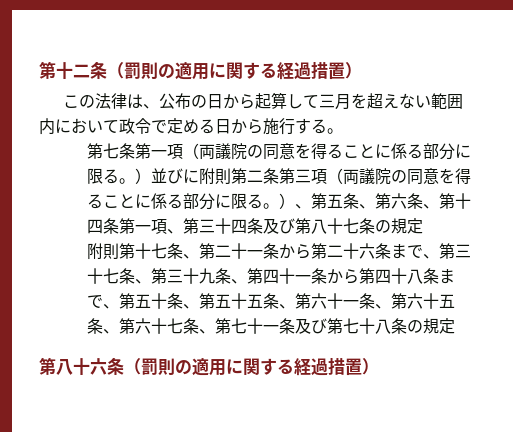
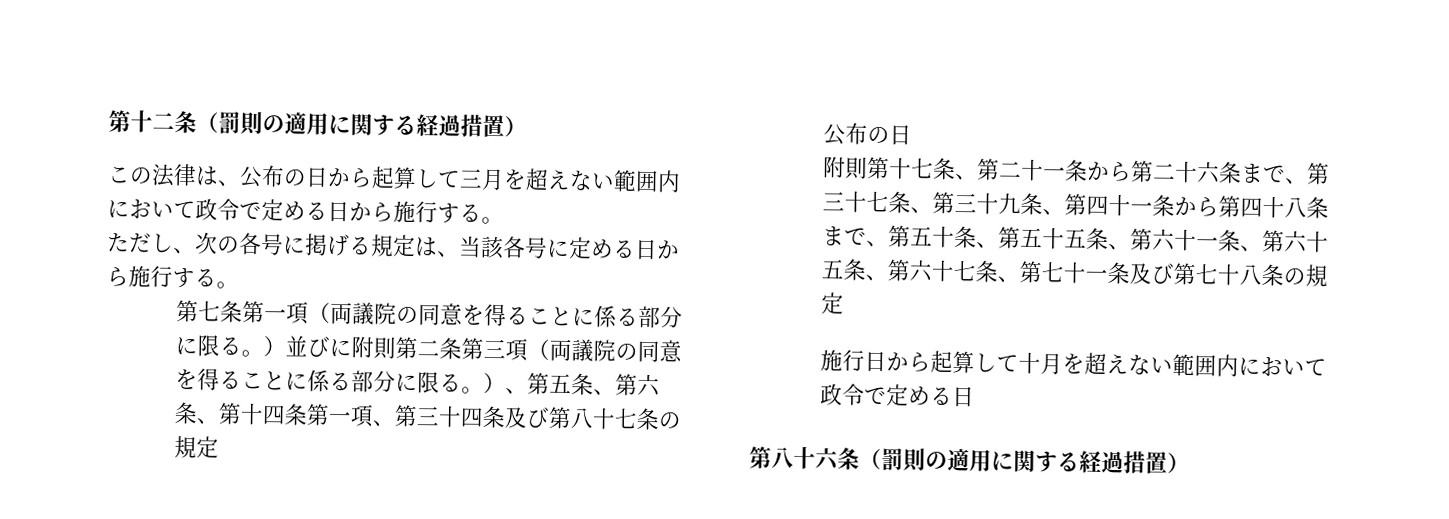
+ ただし、次の各号に掲げる規定は、当該各号に定める日から施行する。
  第七条第一項（両議院の同意を得ることに係る部分に限る。）並びに附則第二条第三項（両議院の同意を得ることに係る部分に限る。）、第五条、第六条、第十四条第一項、第三十四条及び第八十七条の規定
+ 公布の日
+ 施行日から起算して十月を超えない範囲内において政令で定める日

